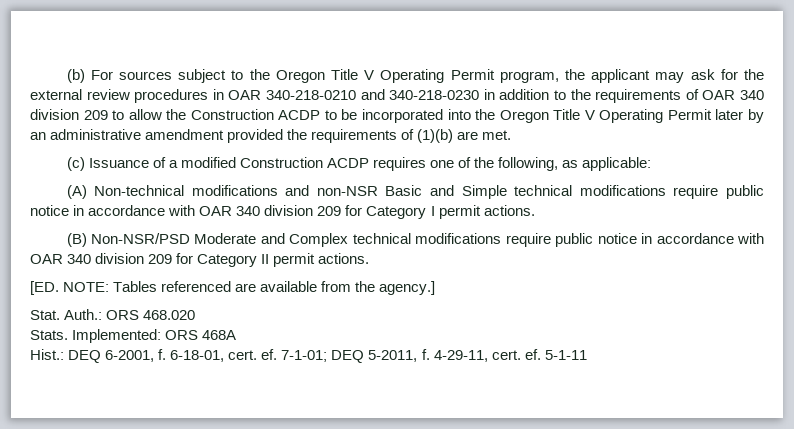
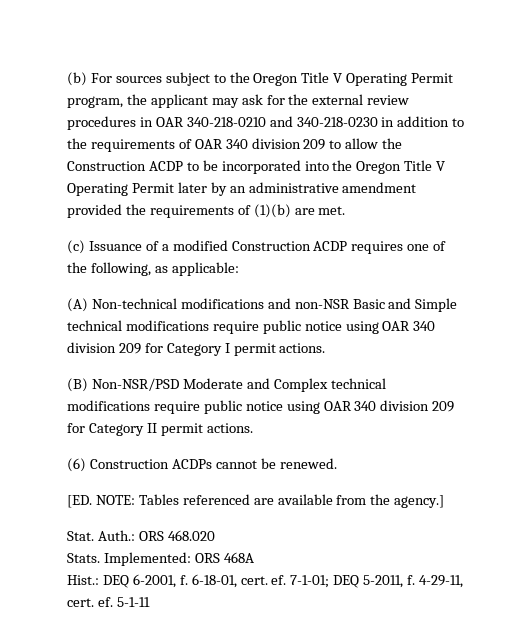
- (A) Non-technical modifications and non-NSR Basic and Simple technical modifications require public notice in accordance with OAR 340 division 209 for Category I permit actions.
+ (A) Non-technical modifications and non-NSR Basic and Simple technical modifications require public notice using OAR 340 division 209 for Category I permit actions.
- (B) Non-NSR/PSD Moderate and Complex technical modifications require public notice in accordance with OAR 340 division 209 for Category II permit actions.
+ (B) Non-NSR/PSD Moderate and Complex technical modifications require public notice using OAR 340 division 209 for Category II permit actions.
+ (6) Construction ACDPs cannot be renewed.

